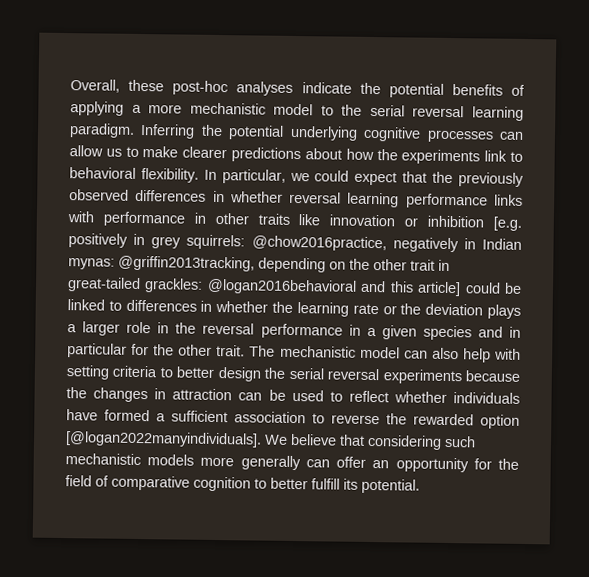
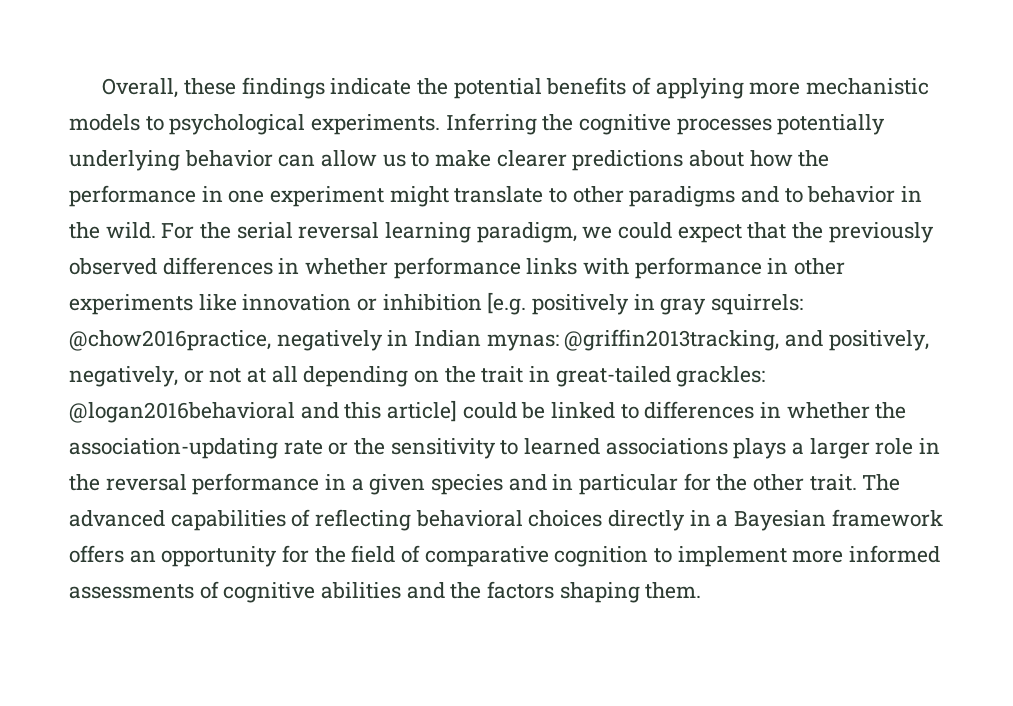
- Overall, these post-hoc analyses indicate the potential benefits of applying a more mechanistic model to the serial reversal learning paradigm. Inferring the potential underlying cognitive processes can allow us to make clearer predictions about how the experiments link to behavioral flexibility. In particular, we could expect that the previously observed differences in whether reversal learning performance links with performance in other traits like innovation or inhibition [e.g. positively in grey squirrels:
+ Overall, these findings indicate the potential benefits of applying more mechanistic models to psychological experiments. Inferring the cognitive processes potentially underlying behavior can allow us to make clearer predictions about how the performance in one experiment might translate to other paradigms and to behavior in the wild. For the serial reversal learning paradigm, we could expect that the previously observed differences in whether performance links with performance in other experiments like innovation or inhibition [e.g. positively in gray squirrels:
- @griffin2013tracking, depending on the other trait in great-tailed grackles:
+ @griffin2013tracking, and positively, negatively, or not at all depending on the trait in great-tailed grackles:
- @logan2016behavioral and this article] could be linked to differences in whether the learning rate or the deviation plays a larger role in the reversal performance in a given species and in particular for the other trait.
+ @logan2016behavioral and this article] could be linked to differences in whether the association-updating rate or the sensitivity to learned associations plays a larger role in the reversal performance in a given species and in particular for the other trait.
- The mechanistic model can also help with setting criteria to better design the serial reversal experiments because the changes in attraction can be used to reflect whether individuals have formed a sufficient association to reverse the rewarded option [@logan2022manyindividuals]. We believe that considering such mechanistic models more generally can offer an opportunity for the field of comparative cognition to better fulfill its potential.
+ The advanced capabilities of reflecting behavioral choices directly in a Bayesian framework offers an opportunity for the field of comparative cognition to implement more informed assessments of cognitive abilities and the factors shaping them.

